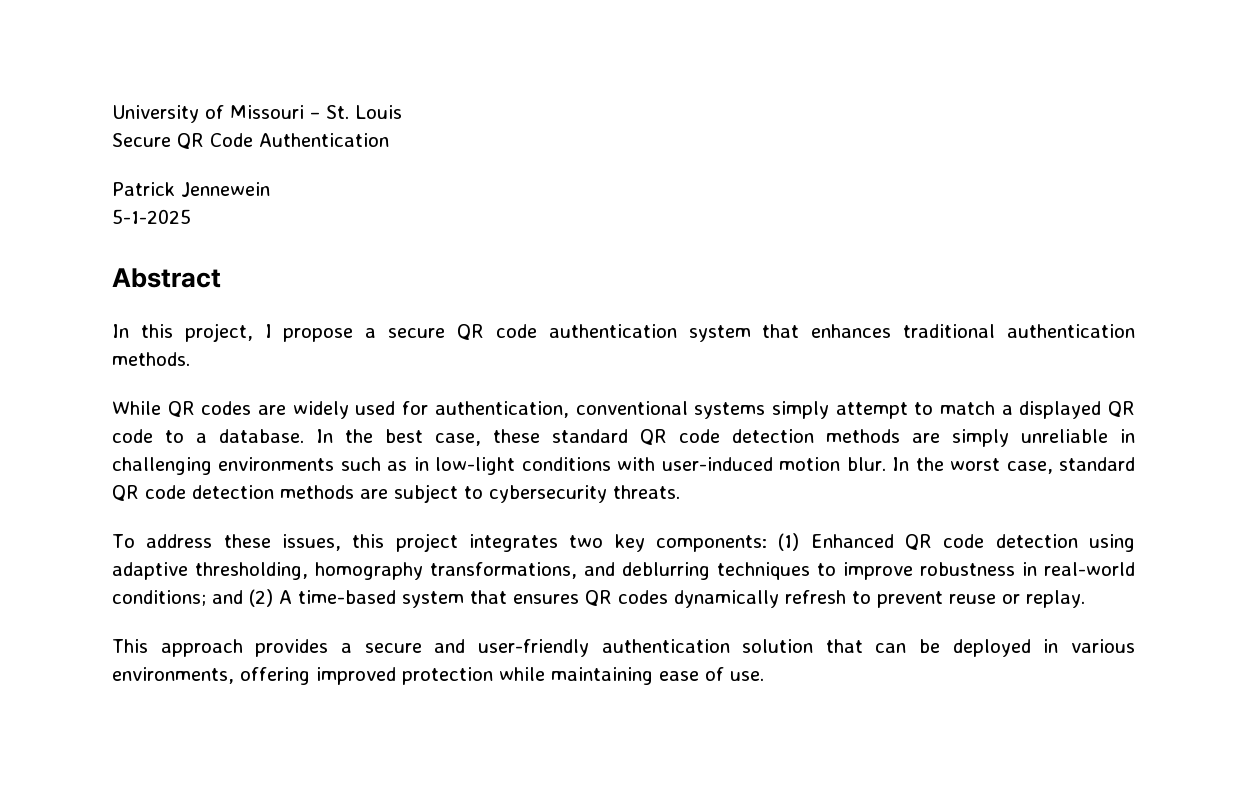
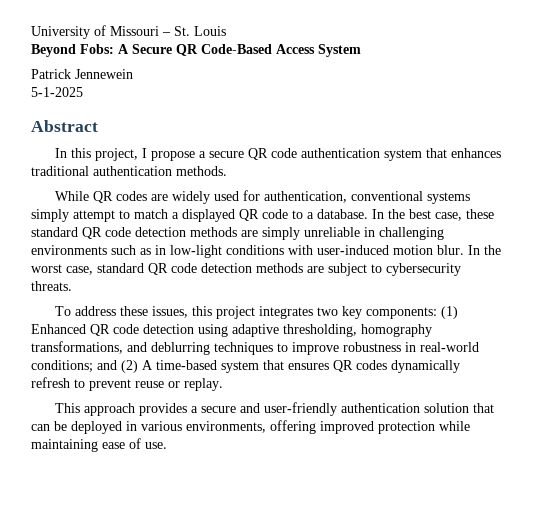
- Secure QR Code Authentication
+ Beyond Fobs: A Secure QR Code-Based Access System

